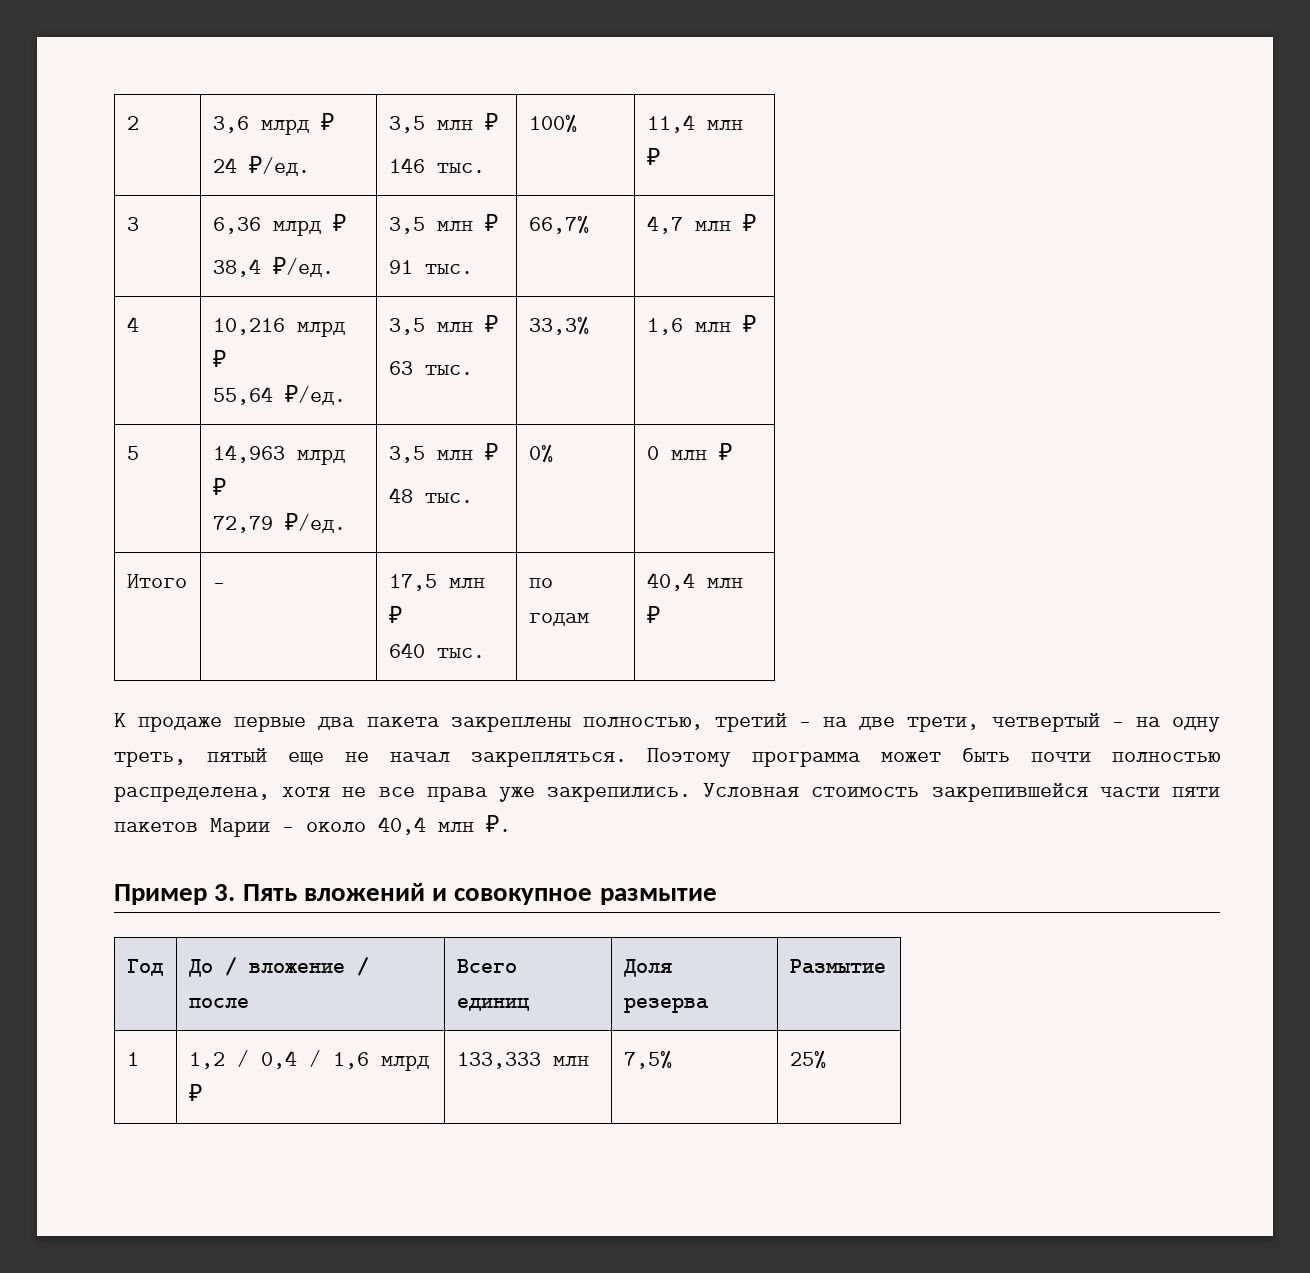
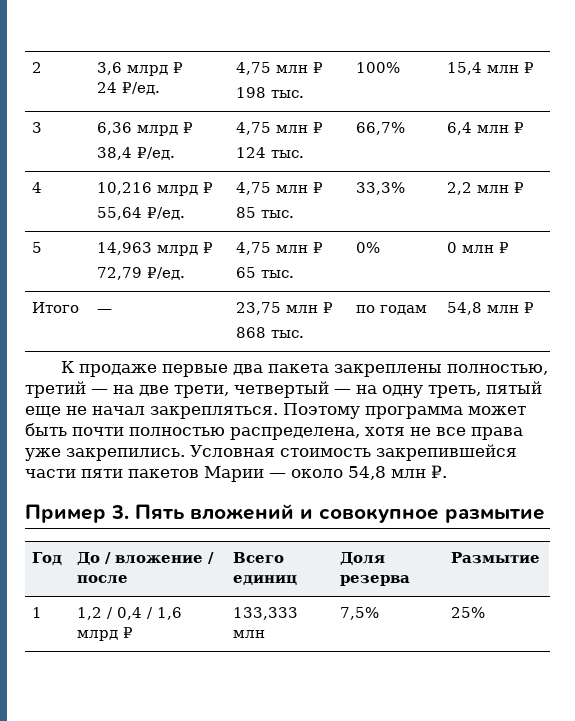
  2 | 3,6 млрд ₽
- 24 ₽/ед. | 3,5 млн ₽
- 146 тыс. | 100% | 11,4 млн ₽
+ 24 ₽/ед. | 4,75 млн ₽
+ 198 тыс. | 100% | 15,4 млн ₽
  3 | 6,36 млрд ₽
- 38,4 ₽/ед. | 3,5 млн ₽
- 91 тыс. | 66,7% | 4,7 млн ₽
+ 38,4 ₽/ед. | 4,75 млн ₽
+ 124 тыс. | 66,7% | 6,4 млн ₽
  4 | 10,216 млрд ₽
- 55,64 ₽/ед. | 3,5 млн ₽
- 63 тыс. | 33,3% | 1,6 млн ₽
+ 55,64 ₽/ед. | 4,75 млн ₽
+ 85 тыс. | 33,3% | 2,2 млн ₽
  5 | 14,963 млрд ₽
- 72,79 ₽/ед. | 3,5 млн ₽
- 48 тыс. | 0% | 0 млн ₽
+ 72,79 ₽/ед. | 4,75 млн ₽
+ 65 тыс. | 0% | 0 млн ₽
- Итого | — | 17,5 млн ₽
- 640 тыс. | по годам | 40,4 млн ₽
+ Итого | — | 23,75 млн ₽
+ 868 тыс. | по годам | 54,8 млн ₽
- Условная стоимость закрепившейся части пяти пакетов Марии — около 40,4 млн ₽.
+ Условная стоимость закрепившейся части пяти пакетов Марии — около 54,8 млн ₽.

